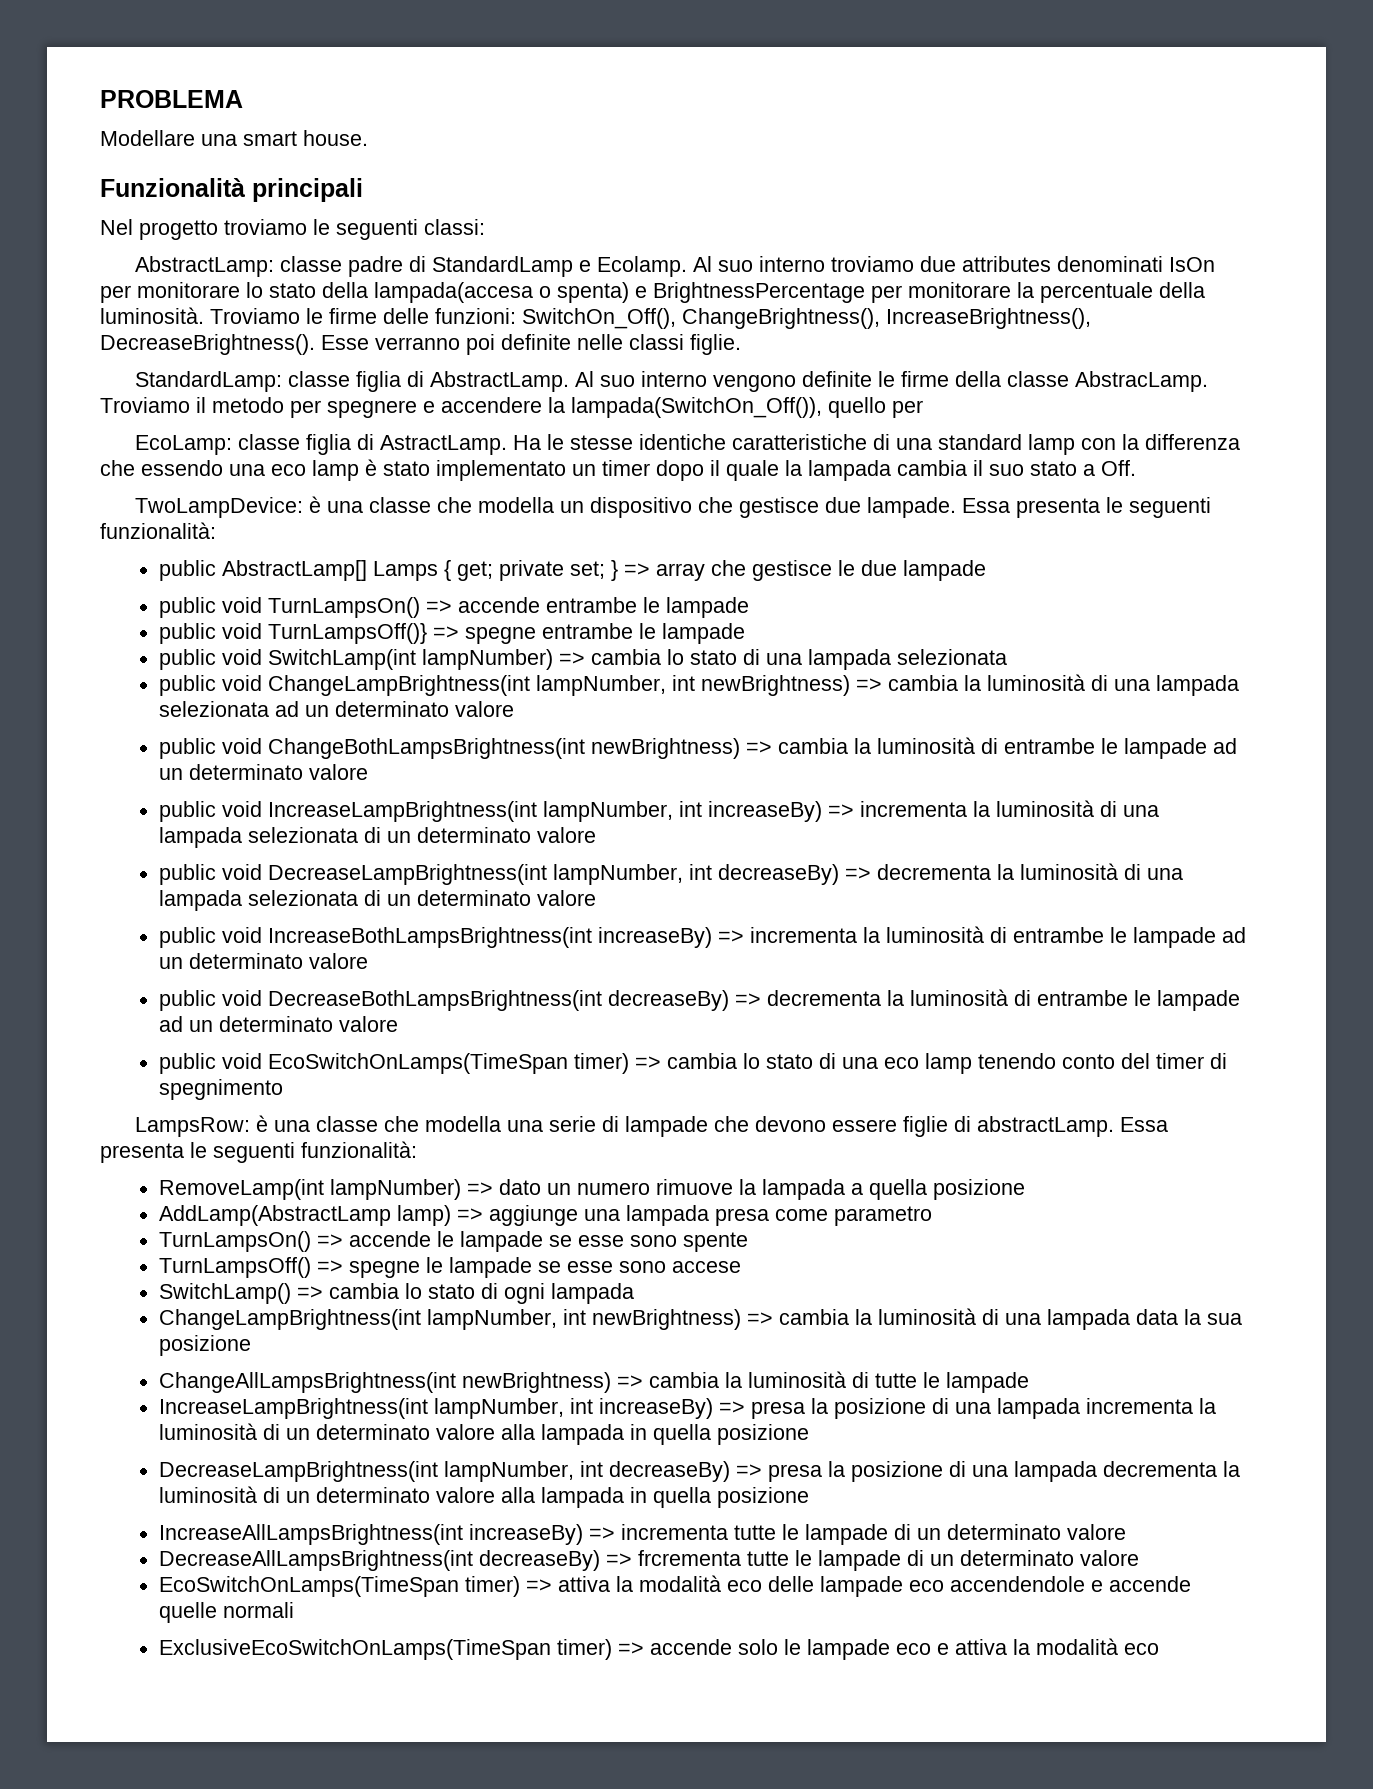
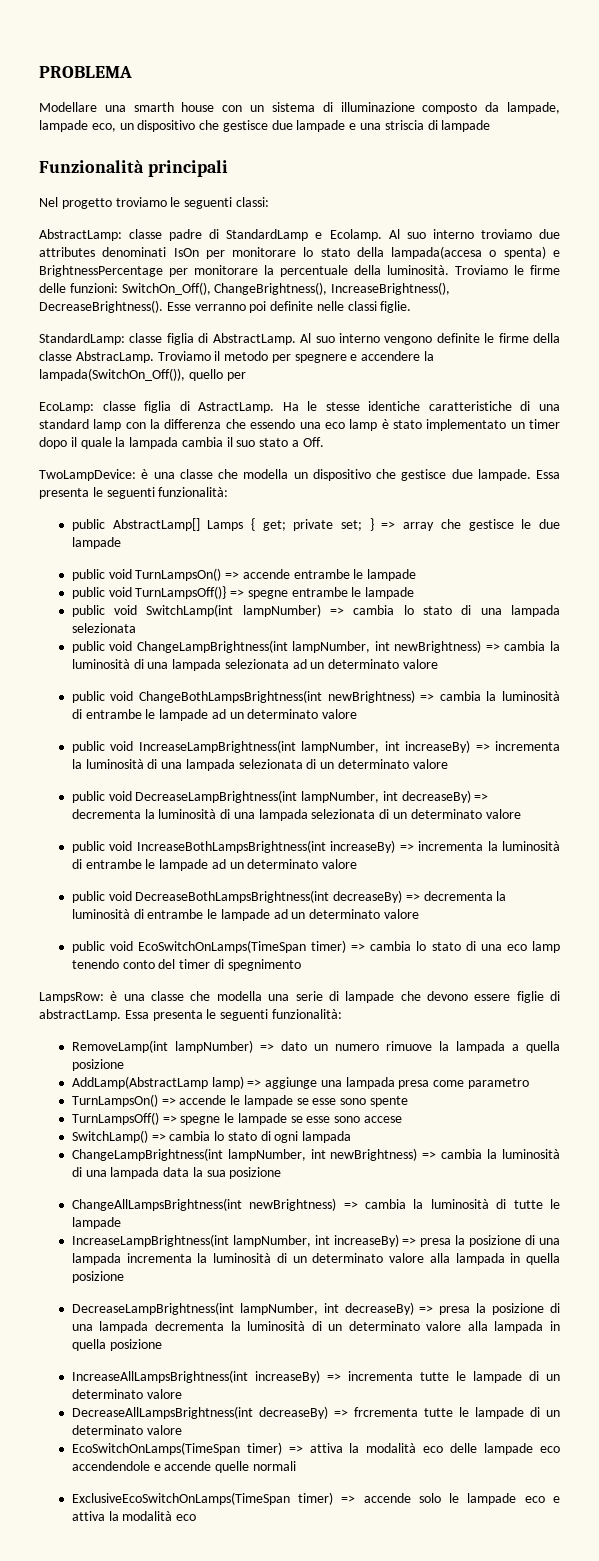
- Modellare una smart house.
+ Modellare una smarth house con un sistema di illuminazione composto da lampade, lampade eco, un dispositivo che gestisce due lampade e una striscia di lampade

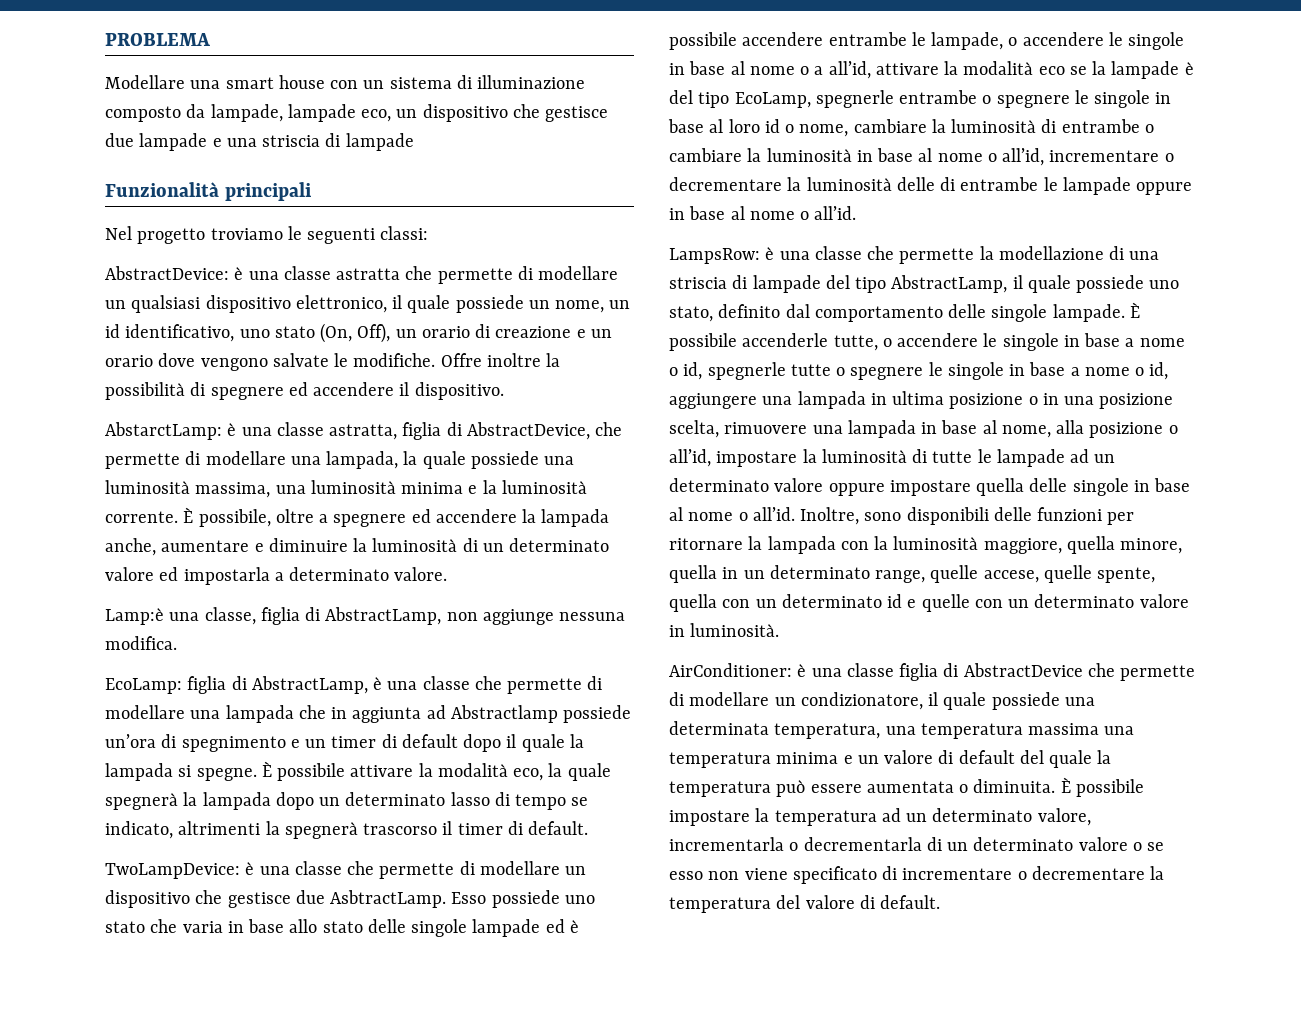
- Modellare una smarth house con un sistema di illuminazione composto da lampade, lampade eco, un dispositivo che gestisce due lampade e una striscia di lampade
+ Modellare una smart house con un sistema di illuminazione composto da lampade, lampade eco, un dispositivo che gestisce due lampade e una striscia di lampade
- AbstractLamp: classe padre di StandardLamp e Ecolamp. Al suo interno troviamo due attributes denominati IsOn per monitorare lo stato della lampada(accesa o spenta) e BrightnessPercentage per monitorare la percentuale della luminosità. Troviamo le firme delle funzioni: SwitchOn_Off(), ChangeBrightness(), IncreaseBrightness(), DecreaseBrightness(). Esse verranno poi definite nelle classi figlie.
- StandardLamp: classe figlia di AbstractLamp. Al suo interno vengono definite le firme della classe AbstracLamp. Troviamo il metodo per spegnere e accendere la lampada(SwitchOn_Off()), quello per
+ AbstractDevice: è una classe astratta che permette di modellare un qualsiasi dispositivo elettronico, il quale possiede un nome, un id identificativo, uno stato (On, Off), un orario di creazione e un orario dove vengono salvate le modifiche. Offre inoltre la possibilità di spegnere ed accendere il dispositivo.
+ AbstarctLamp: è una classe astratta, figlia di AbstractDevice, che permette di modellare una lampada, la quale possiede una luminosità massima, una luminosità minima e la luminosità corrente. È possibile, oltre a spegnere ed accendere la lampada anche, aumentare e diminuire la luminosità di un determinato valore ed impostarla a determinato valore.
+ Lamp:è una classe, figlia di AbstractLamp, non aggiunge nessuna modifica.
- EcoLamp: classe figlia di AstractLamp. Ha le stesse identiche caratteristiche di una standard lamp con la differenza che essendo una eco lamp è stato implementato un timer dopo il quale la lampada cambia il suo stato a Off.
+ EcoLamp: figlia di AbstractLamp, è una classe che permette di modellare una lampada che in aggiunta ad Abstractlamp possiede un’ora di spegnimento e un timer di default dopo il quale la lampada si spegne. È possibile attivare la modalità eco, la quale spegnerà la lampada dopo un determinato lasso di tempo se indicato, altrimenti la spegnerà trascorso il timer di default.
- TwoLampDevice: è una classe che modella un dispositivo che gestisce due lampade. Essa presenta le seguenti funzionalità:
- public AbstractLamp[] Lamps { get; private set; } => array che gestisce le due lampade
- public void TurnLampsOn() => accende entrambe le lampade
- public void TurnLampsOff()} => spegne entrambe le lampade
- public void SwitchLamp(int lampNumber) => cambia lo stato di una lampada selezionata
- public void ChangeLampBrightness(int lampNumber, int newBrightness) => cambia la luminosità di una lampada selezionata ad un determinato valore
- public void ChangeBothLampsBrightness(int newBrightness) => cambia la luminosità di entrambe le lampade ad un determinato valore
- public void IncreaseLampBrightness(int lampNumber, int increaseBy) => incrementa la luminosità di una lampada selezionata di un determinato valore
- public void DecreaseLampBrightness(int lampNumber, int decreaseBy) => decrementa la luminosità di una lampada selezionata di un determinato valore
- public void IncreaseBothLampsBrightness(int increaseBy) => incrementa la luminosità di entrambe le lampade ad un determinato valore
- public void DecreaseBothLampsBrightness(int decreaseBy) => decrementa la luminosità di entrambe le lampade ad un determinato valore
- public void EcoSwitchOnLamps(TimeSpan timer) => cambia lo stato di una eco lamp tenendo conto del timer di spegnimento
- LampsRow: è una classe che modella una serie di lampade che devono essere figlie di abstractLamp. Essa presenta le seguenti funzionalità:
- RemoveLamp(int lampNumber) => dato un numero rimuove la lampada a quella posizione
- AddLamp(AbstractLamp lamp) => aggiunge una lampada presa come parametro
- TurnLampsOn() => accende le lampade se esse sono spente
- TurnLampsOff() => spegne le lampade se esse sono accese
- SwitchLamp() => cambia lo stato di ogni lampada
- ChangeLampBrightness(int lampNumber, int newBrightness) => cambia la luminosità di una lampada data la sua posizione
- ChangeAllLampsBrightness(int newBrightness) => cambia la luminosità di tutte le lampade
- IncreaseLampBrightness(int lampNumber, int increaseBy) => presa la posizione di una lampada incrementa la luminosità di un determinato valore alla lampada in quella posizione
- DecreaseLampBrightness(int lampNumber, int decreaseBy) => presa la posizione di una lampada decrementa la luminosità di un determinato valore alla lampada in quella posizione
- IncreaseAllLampsBrightness(int increaseBy) => incrementa tutte le lampade di un determinato valore
- DecreaseAllLampsBrightness(int decreaseBy) => frcrementa tutte le lampade di un determinato valore
- EcoSwitchOnLamps(TimeSpan timer) => attiva la modalità eco delle lampade eco accendendole e accende quelle normali
- ExclusiveEcoSwitchOnLamps(TimeSpan timer) => accende solo le lampade eco e attiva la modalità eco
+ TwoLampDevice: è una classe che permette di modellare un dispositivo che gestisce due AsbtractLamp. Esso possiede uno stato che varia in base allo stato delle singole lampade ed è possibile accendere entrambe le lampade, o accendere le singole in base al nome o a all’id, attivare la modalità eco se la lampade è del tipo EcoLamp, spegnerle entrambe o spegnere le singole in base al loro id o nome, cambiare la luminosità di entrambe o cambiare la luminosità in base al nome o all’id, incrementare o decrementare la luminosità delle di entrambe le lampade oppure in base al nome o all’id.
+ LampsRow: è una classe che permette la modellazione di una striscia di lampade del tipo AbstractLamp, il quale possiede uno stato, definito dal comportamento delle singole lampade. È possibile accenderle tutte, o accendere le singole in base a nome o id, spegnerle tutte o spegnere le singole in base a nome o id, aggiungere una lampada in ultima posizione o in una posizione scelta, rimuovere una lampada in base al nome, alla posizione o all’id, impostare la luminosità di tutte le lampade ad un determinato valore oppure impostare quella delle singole in base al nome o all’id. Inoltre, sono disponibili delle funzioni per ritornare la lampada con la luminosità maggiore, quella minore, quella in un determinato range, quelle accese, quelle spente, quella con un determinato id e quelle con un determinato valore in luminosità.
+ AirConditioner: è una classe figlia di AbstractDevice che permette di modellare un condizionatore, il quale possiede una determinata temperatura, una temperatura massima una temperatura minima e un valore di default del quale la temperatura può essere aumentata o diminuita. È possibile impostare la temperatura ad un determinato valore, incrementarla o decrementarla di un determinato valore o se esso non viene specificato di incrementare o decrementare la temperatura del valore di default.

